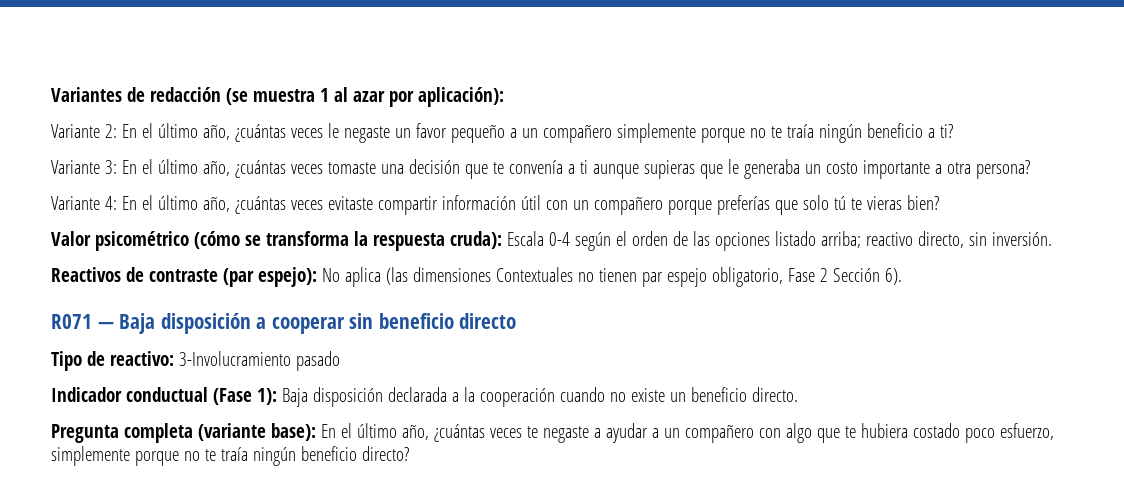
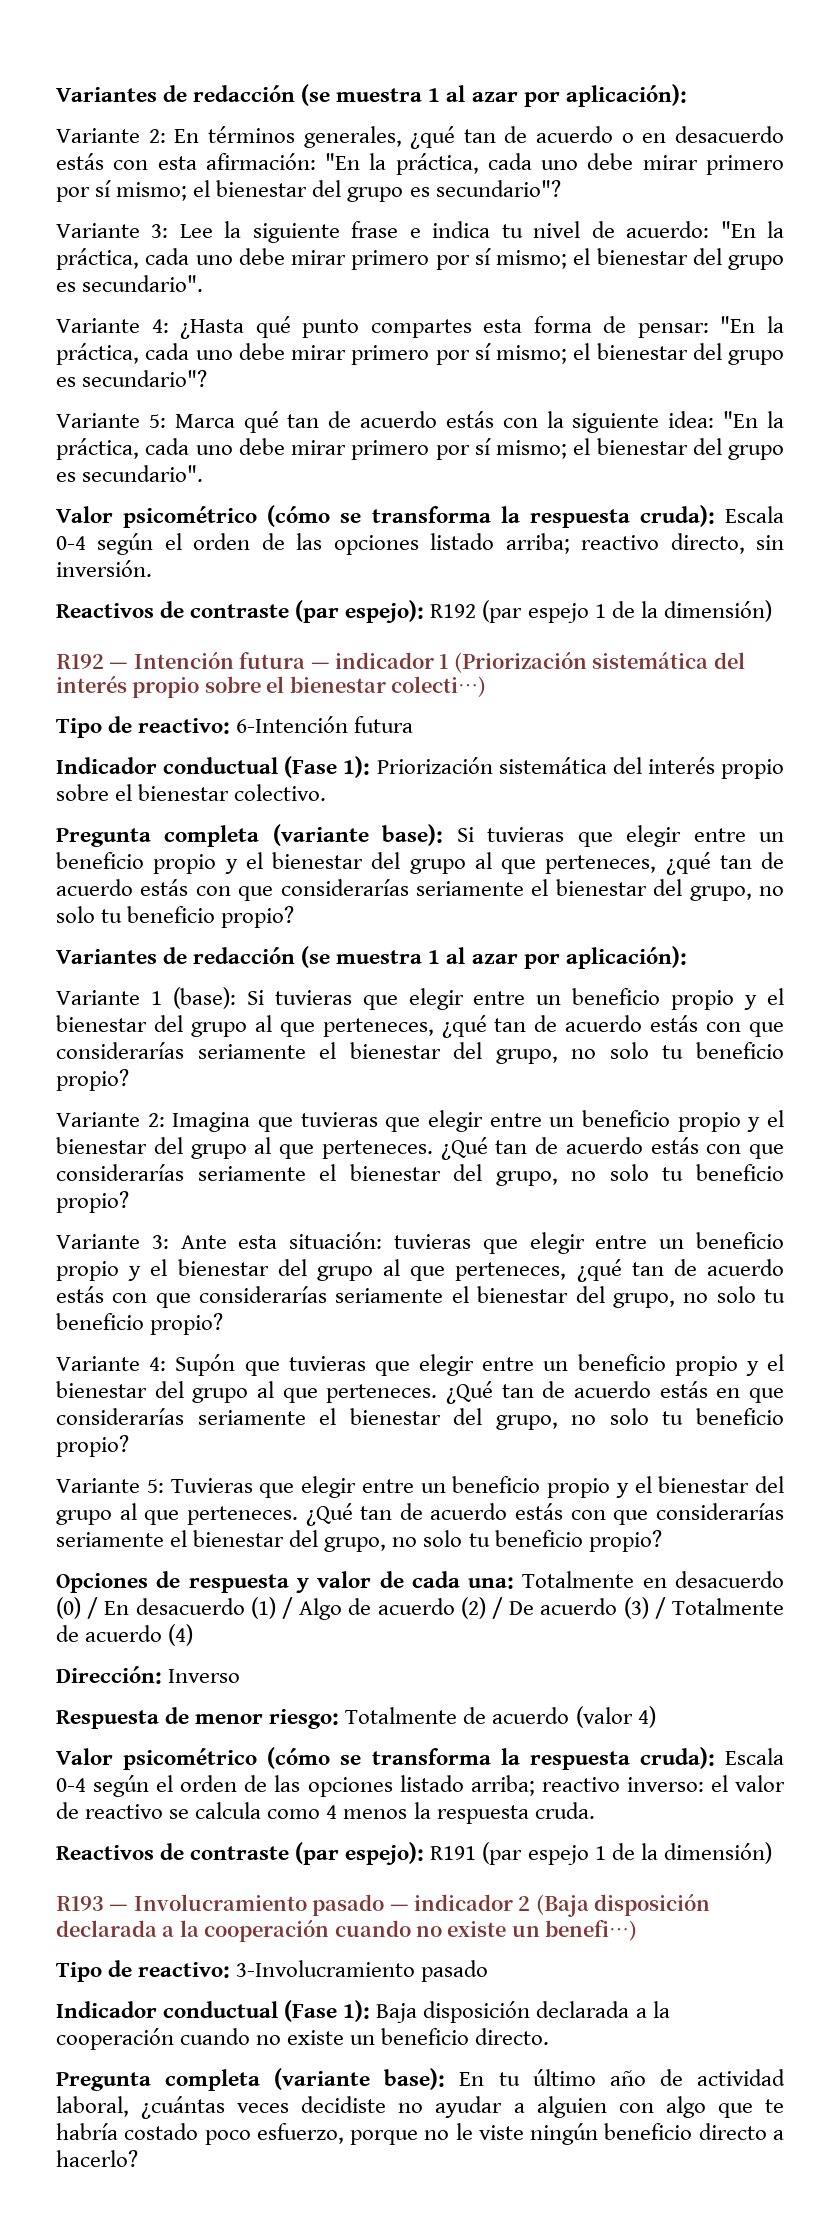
- Variante 2: En el último año, ¿cuántas veces le negaste un favor pequeño a un compañero simplemente porque no te traía ningún beneficio a ti?
- Variante 3: En el último año, ¿cuántas veces tomaste una decisión que te convenía a ti aunque supieras que le generaba un costo importante a otra persona?
- Variante 4: En el último año, ¿cuántas veces evitaste compartir información útil con un compañero porque preferías que solo tú te vieras bien?
+ Variante 2: En términos generales, ¿qué tan de acuerdo o en desacuerdo estás con esta afirmación: "En la práctica, cada uno debe mirar primero por sí mismo; el bienestar del grupo es secundario"?
+ Variante 3: Lee la siguiente frase e indica tu nivel de acuerdo: "En la práctica, cada uno debe mirar primero por sí mismo; el bienestar del grupo es secundario".
+ Variante 4: ¿Hasta qué punto compartes esta forma de pensar: "En la práctica, cada uno debe mirar primero por sí mismo; el bienestar del grupo es secundario"?
+ Variante 5: Marca qué tan de acuerdo estás con la siguiente idea: "En la práctica, cada uno debe mirar primero por sí mismo; el bienestar del grupo es secundario".
- Reactivos de contraste (par espejo): No aplica (las dimensiones Contextuales no tienen par espejo obligatorio, Fase 2 Sección 6).
- R071 — Baja disposición a cooperar sin beneficio directo
+ Reactivos de contraste (par espejo): R192 (par espejo 1 de la dimensión)
+ R192 — Intención futura — indicador 1 (Priorización sistemática del interés propio sobre el bienestar colecti…)
+ Tipo de reactivo: 6-Intención futura
+ Indicador conductual (Fase 1): Priorización sistemática del interés propio sobre el bienestar colectivo.
+ Pregunta completa (variante base): Si tuvieras que elegir entre un beneficio propio y el bienestar del grupo al que perteneces, ¿qué tan de acuerdo estás con que considerarías seriamente el bienestar del grupo, no solo tu beneficio propio?
+ Variantes de redacción (se muestra 1 al azar por aplicación):
+ Variante 1 (base): Si tuvieras que elegir entre un beneficio propio y el bienestar del grupo al que perteneces, ¿qué tan de acuerdo estás con que considerarías seriamente el bienestar del grupo, no solo tu beneficio propio?
+ Variante 2: Imagina que tuvieras que elegir entre un beneficio propio y el bienestar del grupo al que perteneces. ¿Qué tan de acuerdo estás con que considerarías seriamente el bienestar del grupo, no solo tu beneficio propio?
+ Variante 3: Ante esta situación: tuvieras que elegir entre un beneficio propio y el bienestar del grupo al que perteneces, ¿qué tan de acuerdo estás con que considerarías seriamente el bienestar del grupo, no solo tu beneficio propio?
+ Variante 4: Supón que tuvieras que elegir entre un beneficio propio y el bienestar del grupo al que perteneces. ¿Qué tan de acuerdo estás en que considerarías seriamente el bienestar del grupo, no solo tu beneficio propio?
+ Variante 5: Tuvieras que elegir entre un beneficio propio y el bienestar del grupo al que perteneces. ¿Qué tan de acuerdo estás con que considerarías seriamente el bienestar del grupo, no solo tu beneficio propio?
+ Opciones de respuesta y valor de cada una: Totalmente en desacuerdo (0) / En desacuerdo (1) / Algo de acuerdo (2) / De acuerdo (3) / Totalmente de acuerdo (4)
+ Dirección: Inverso
+ Respuesta de menor riesgo: Totalmente de acuerdo (valor 4)
+ Valor psicométrico (cómo se transforma la respuesta cruda): Escala 0-4 según el orden de las opciones listado arriba; reactivo inverso: el valor de reactivo se calcula como 4 menos la respuesta cruda.
+ Reactivos de contraste (par espejo): R191 (par espejo 1 de la dimensión)
+ R193 — Involucramiento pasado — indicador 2 (Baja disposición declarada a la cooperación cuando no existe un benefi…)
- Pregunta completa (variante base): En el último año, ¿cuántas veces te negaste a ayudar a un compañero con algo que te hubiera costado poco esfuerzo, simplemente porque no te traía ningún beneficio directo?
+ Pregunta completa (variante base): En tu último año de actividad laboral, ¿cuántas veces decidiste no ayudar a alguien con algo que te habría costado poco esfuerzo, porque no le viste ningún beneficio directo a hacerlo?

